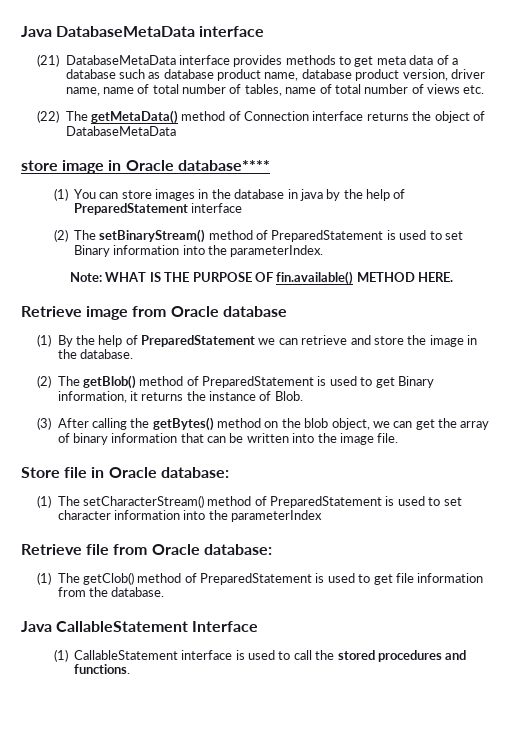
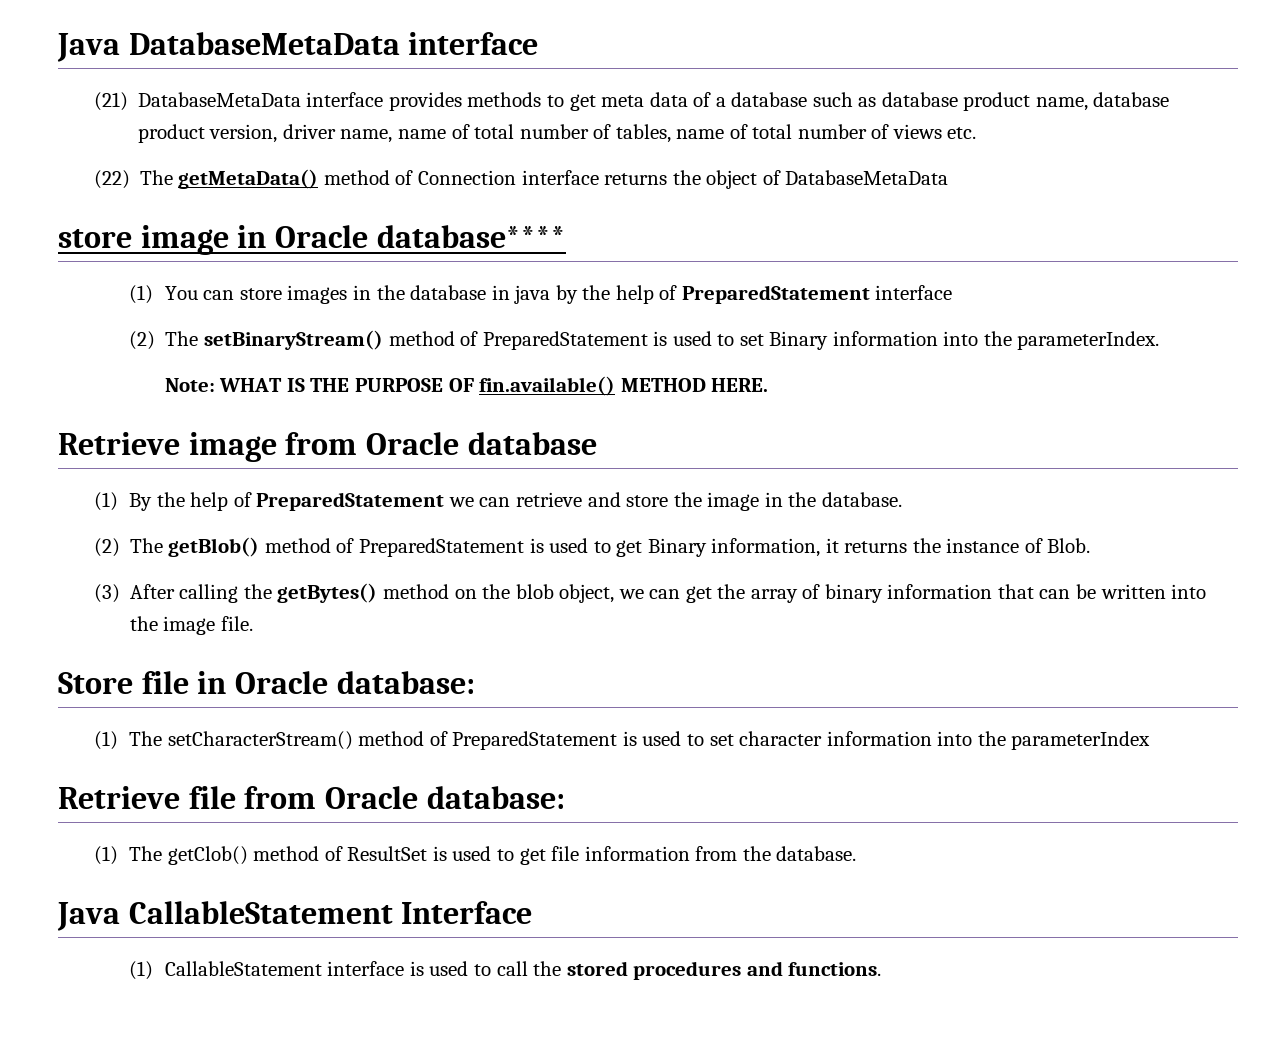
- (1) The getClob() method of PreparedStatement is used to get file information from the database.
+ (1) The getClob() method of ResultSet is used to get file information from the database.

